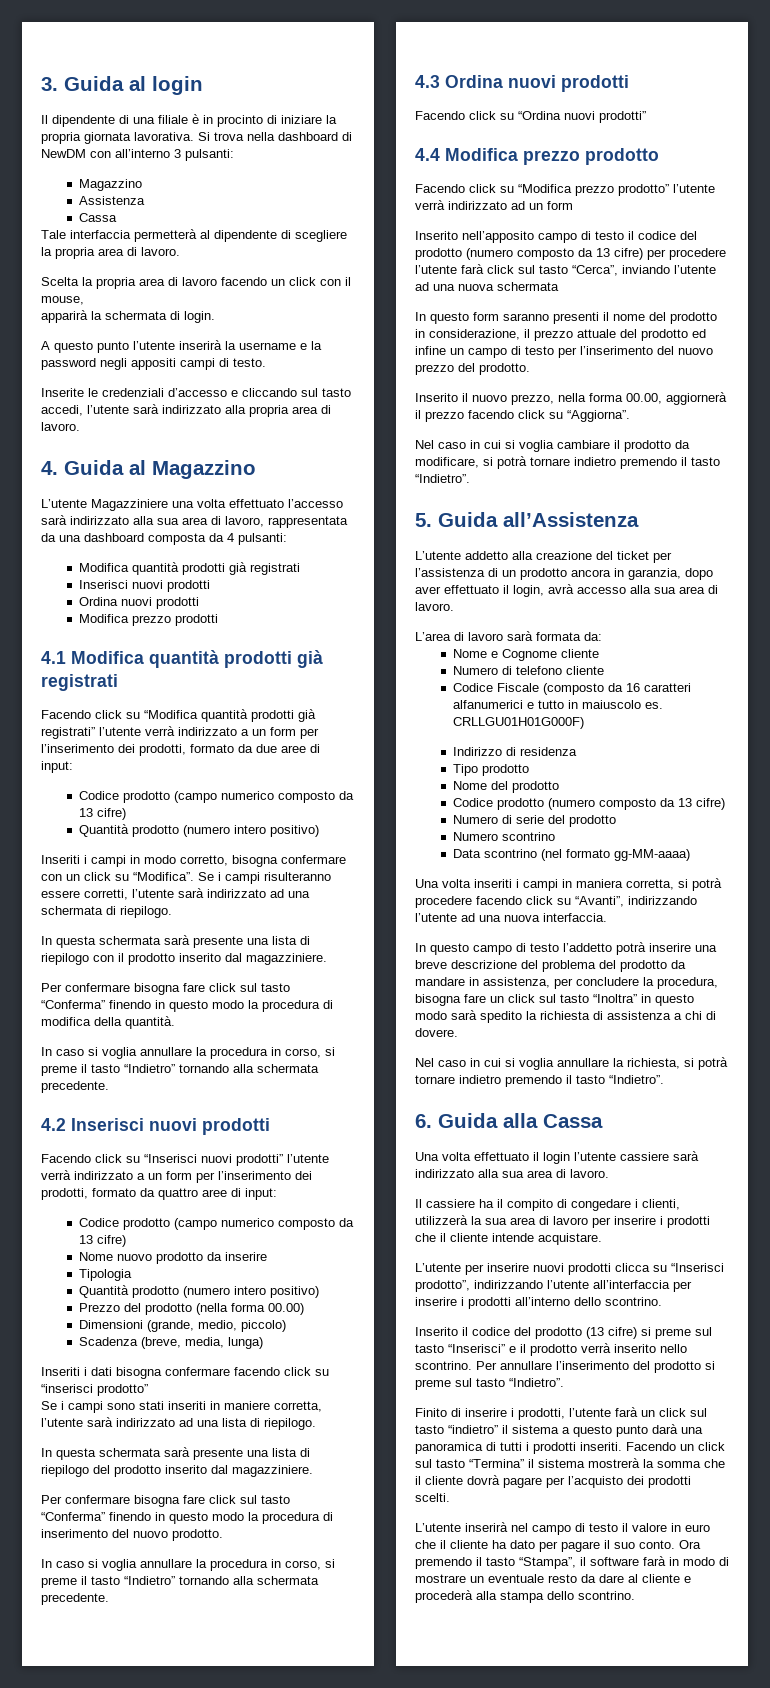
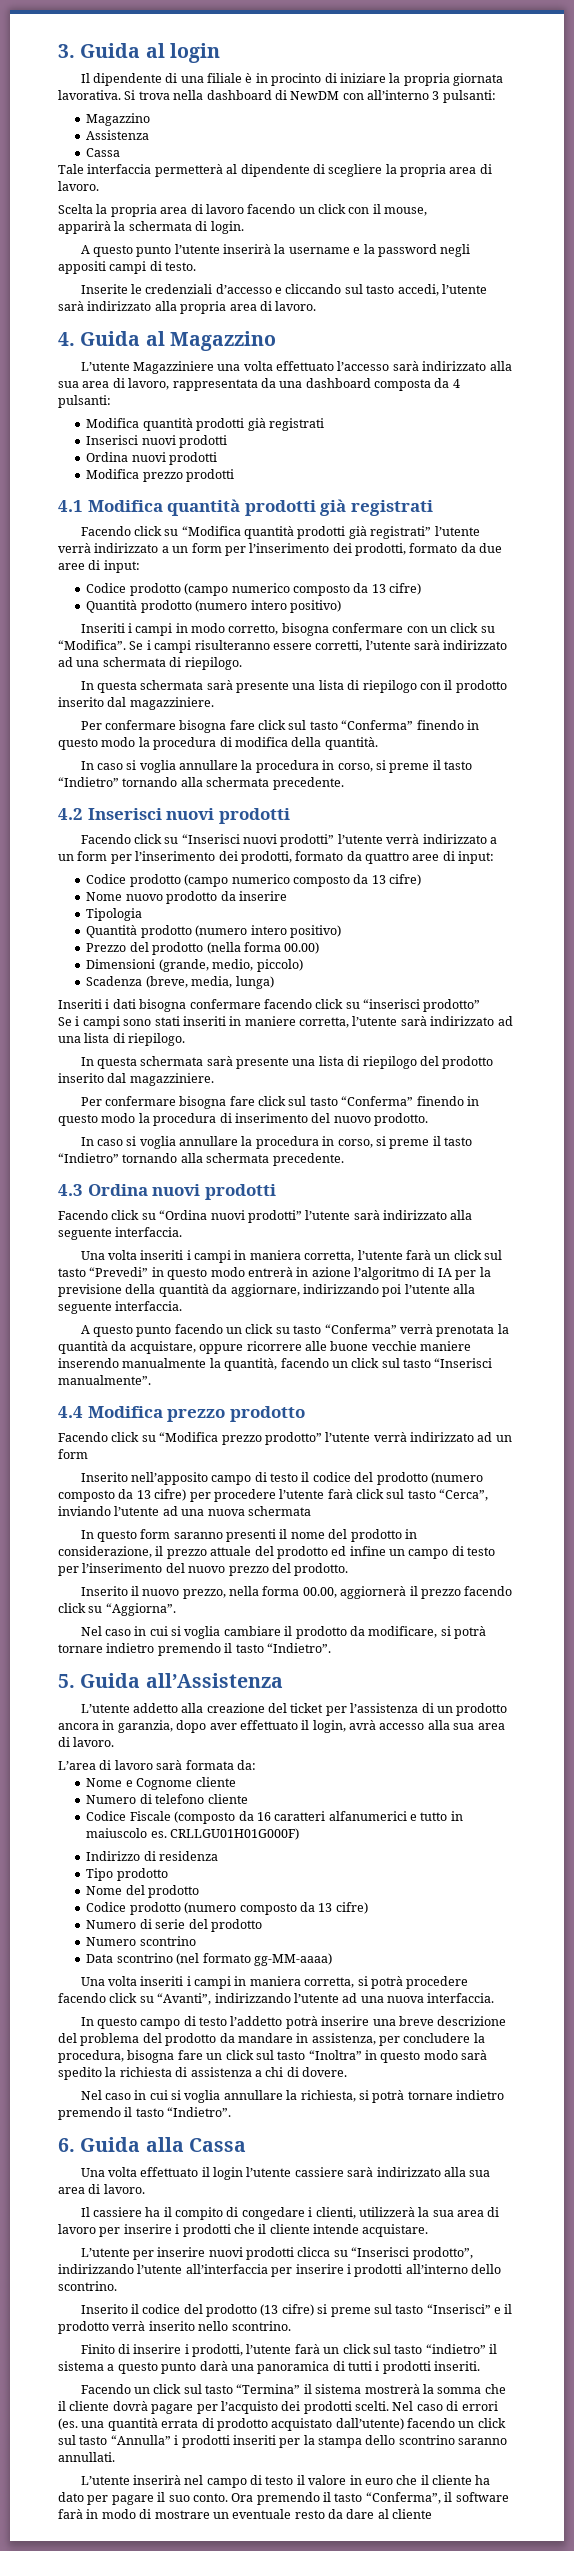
- Facendo click su “Ordina nuovi prodotti”
+ Facendo click su “Ordina nuovi prodotti” l’utente sarà indirizzato alla seguente interfaccia.
+ Una volta inseriti i campi in maniera corretta, l’utente farà un click sul tasto “Prevedi” in questo modo entrerà in azione l’algoritmo di IA per la previsione della quantità da aggiornare, indirizzando poi l’utente alla seguente interfaccia.
+ A questo punto facendo un click su tasto “Conferma” verrà prenotata la quantità da acquistare, oppure ricorrere alle buone vecchie maniere inserendo manualmente la quantità, facendo un click sul tasto “Inserisci manualmente”.
- Per annullare l’inserimento del prodotto si preme sul tasto “Indietro”.
- Finito di inserire i prodotti, l’utente farà un click sul tasto “indietro” il sistema a questo punto darà una panoramica di tutti i prodotti inseriti. Facendo un click sul tasto “Termina” il sistema mostrerà la somma che il cliente dovrà pagare per l’acquisto dei prodotti scelti.
+ Finito di inserire i prodotti, l’utente farà un click sul tasto “indietro” il sistema a questo punto darà una panoramica di tutti i prodotti inseriti.
+ Facendo un click sul tasto “Termina” il sistema mostrerà la somma che il cliente dovrà pagare per l’acquisto dei prodotti scelti. Nel caso di errori (es. una quantità errata di prodotto acquistato dall’utente) facendo un click sul tasto “Annulla” i prodotti inseriti per la stampa dello scontrino saranno annullati.
- Ora premendo il tasto “Stampa”, il software farà in modo di mostrare un eventuale resto da dare al cliente e procederà alla stampa dello scontrino.
+ Ora premendo il tasto “Conferma”, il software farà in modo di mostrare un eventuale resto da dare al cliente

